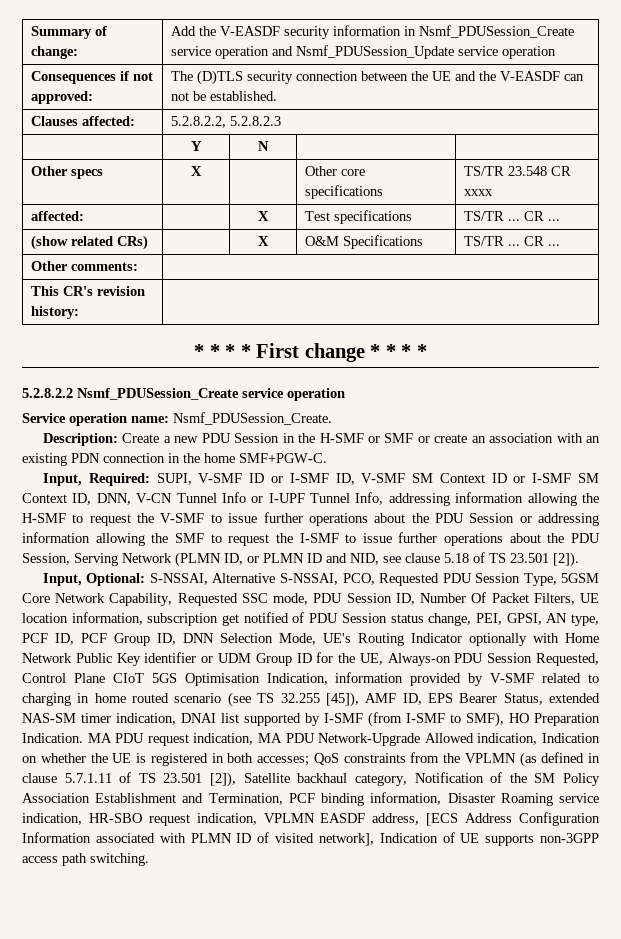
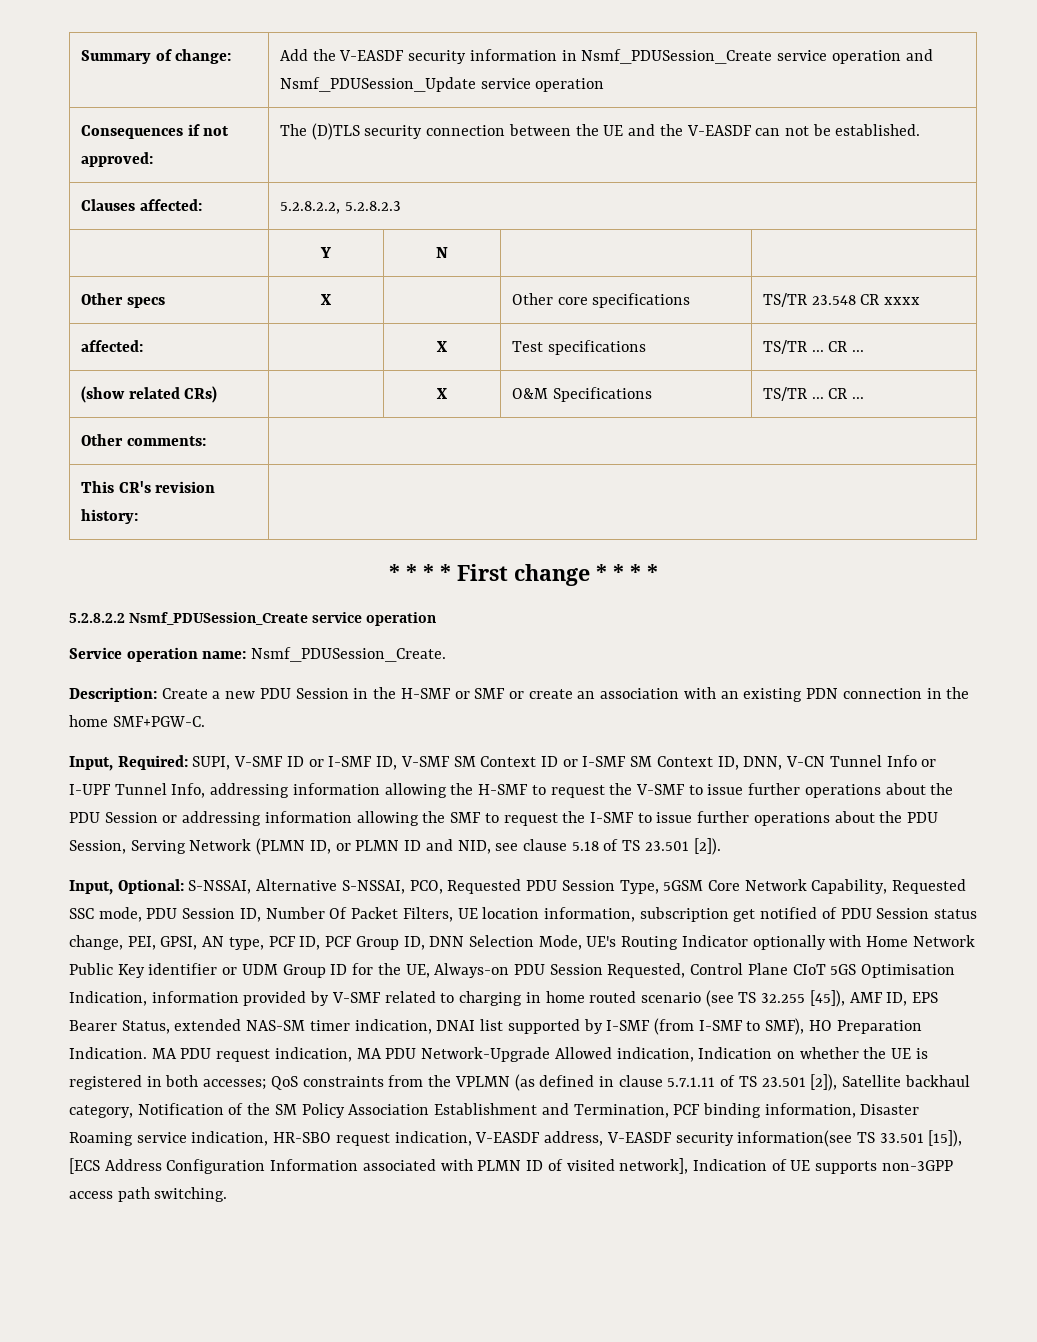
- QoS constraints from the VPLMN (as defined in clause 5.7.1.11 of TS 23.501 [2]), Satellite backhaul category, Notification of the SM Policy Association Establishment and Termination, PCF binding information, Disaster Roaming service indication, HR-SBO request indication, VPLMN EASDF address, [ECS Address Configuration Information associated with PLMN ID of visited network], Indication of UE supports non-3GPP access path switching.
+ QoS constraints from the VPLMN (as defined in clause 5.7.1.11 of TS 23.501 [2]), Satellite backhaul category, Notification of the SM Policy Association Establishment and Termination, PCF binding information, Disaster Roaming service indication, HR-SBO request indication, V-EASDF address, V-EASDF security information(see TS 33.501 [15]), [ECS Address Configuration Information associated with PLMN ID of visited network], Indication of UE supports non-3GPP access path switching.

